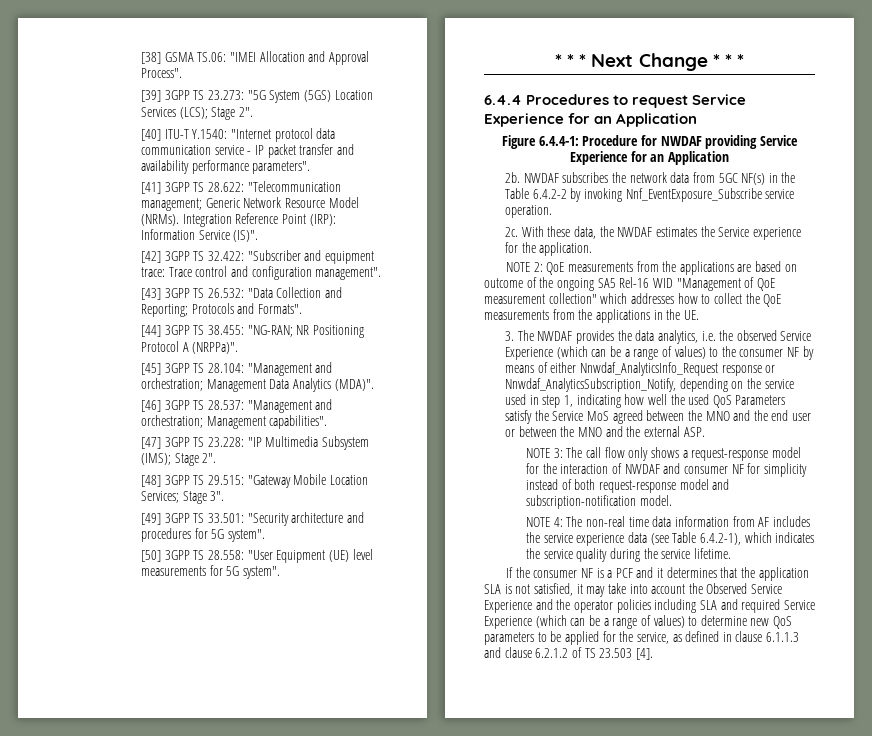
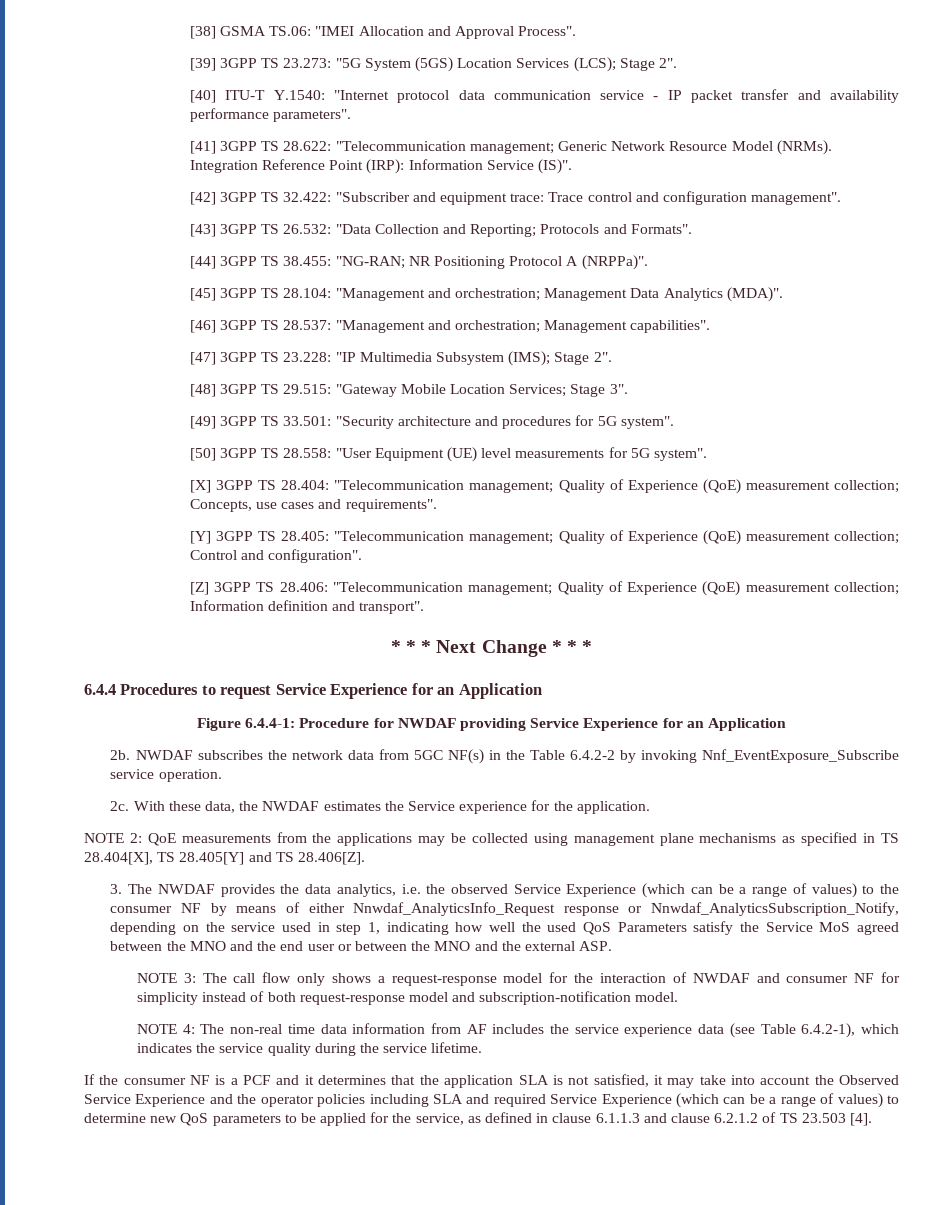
+ [X] 3GPP TS 28.404: "Telecommunication management; Quality of Experience (QoE) measurement collection; Concepts, use cases and requirements".
+ [Y] 3GPP TS 28.405: "Telecommunication management; Quality of Experience (QoE) measurement collection; Control and configuration".
+ [Z] 3GPP TS 28.406: "Telecommunication management; Quality of Experience (QoE) measurement collection; Information definition and transport".
- NOTE 2: QoE measurements from the applications are based on outcome of the ongoing SA5 Rel-16 WID "Management of QoE measurement collection" which addresses how to collect the QoE measurements from the applications in the UE.
+ NOTE 2: QoE measurements from the applications may be collected using management plane mechanisms as specified in TS 28.404[X], TS 28.405[Y] and TS 28.406[Z].

